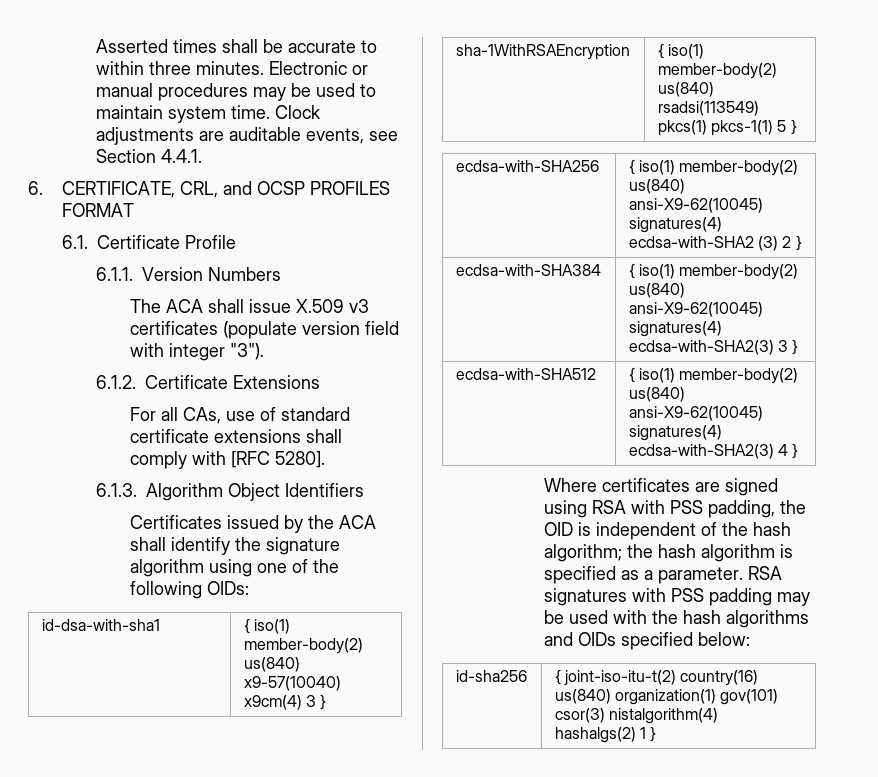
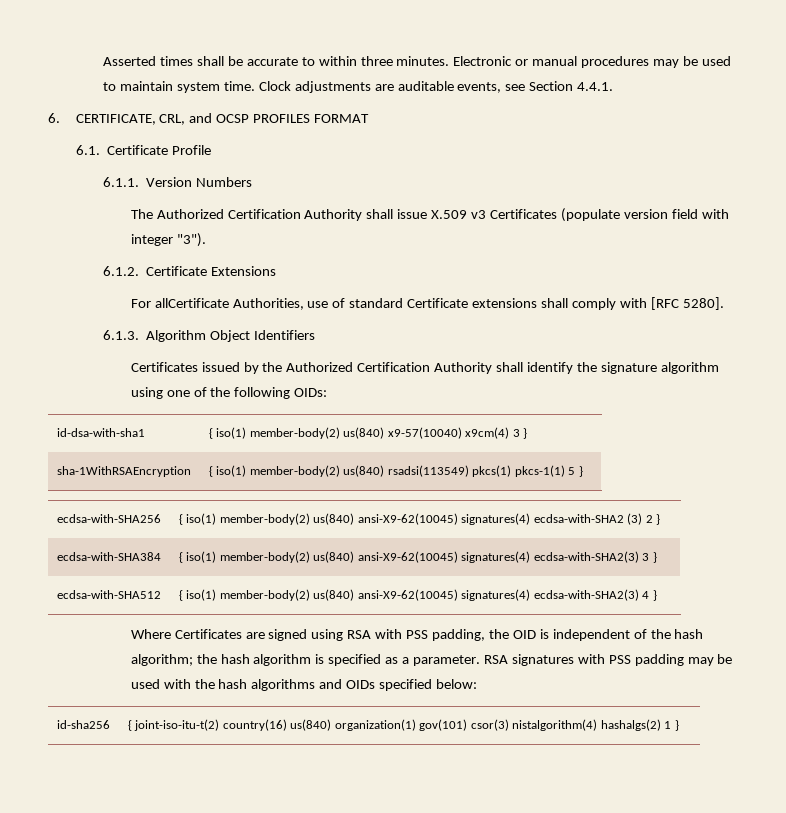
- The ACA shall issue X.509 v3 certificates (populate version field with integer "3").
+ The Authorized Certification Authority shall issue X.509 v3 Certificates (populate version field with integer "3").
- For all CAs, use of standard certificate extensions shall comply with [RFC 5280].
+ For allCertificate Authorities, use of standard Certificate extensions shall comply with [RFC 5280].
- Certificates issued by the ACA shall identify the signature algorithm using one of the following OIDs:
+ Certificates issued by the Authorized Certification Authority shall identify the signature algorithm using one of the following OIDs:
- Where certificates are signed using RSA with PSS padding, the OID is independent of the hash algorithm; the hash algorithm is specified as a parameter.
+ Where Certificates are signed using RSA with PSS padding, the OID is independent of the hash algorithm; the hash algorithm is specified as a parameter.

